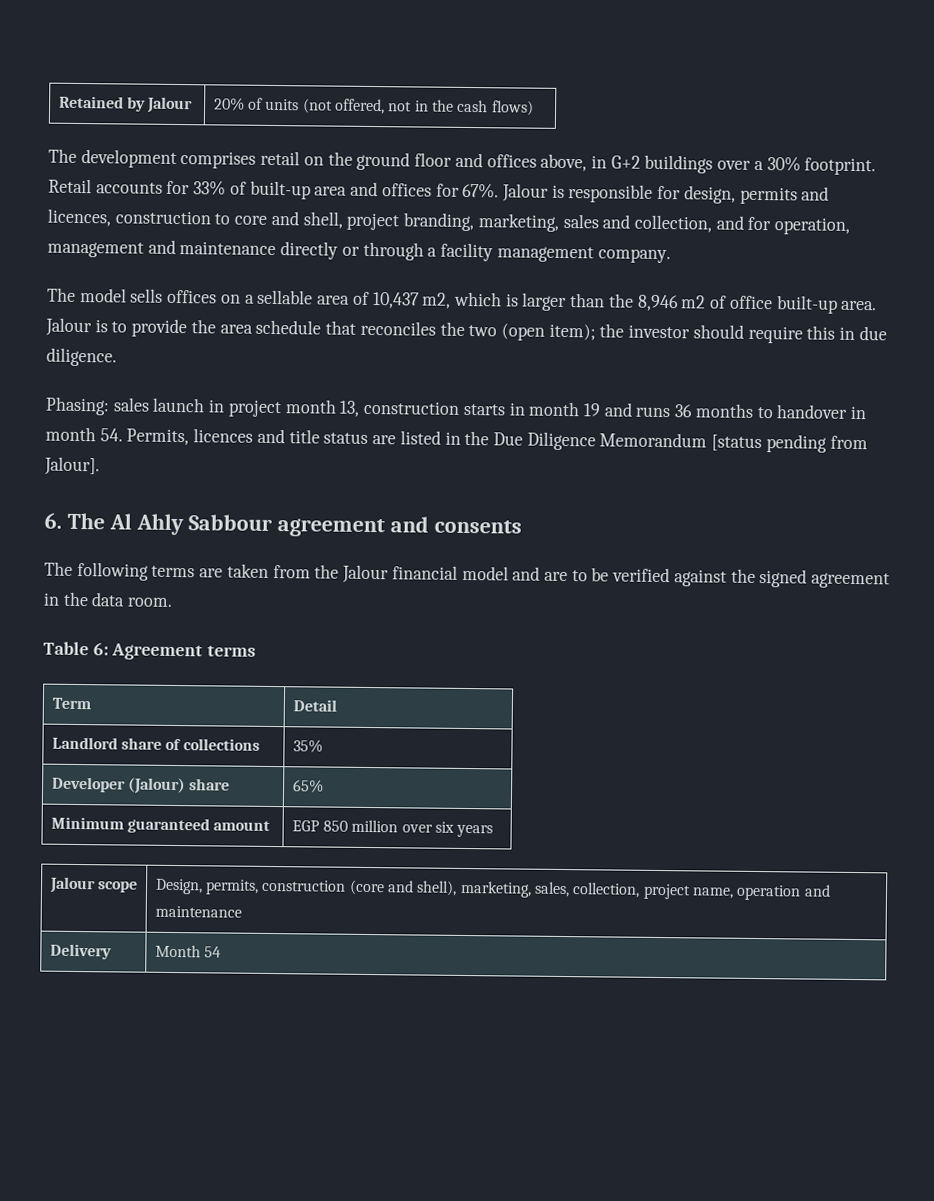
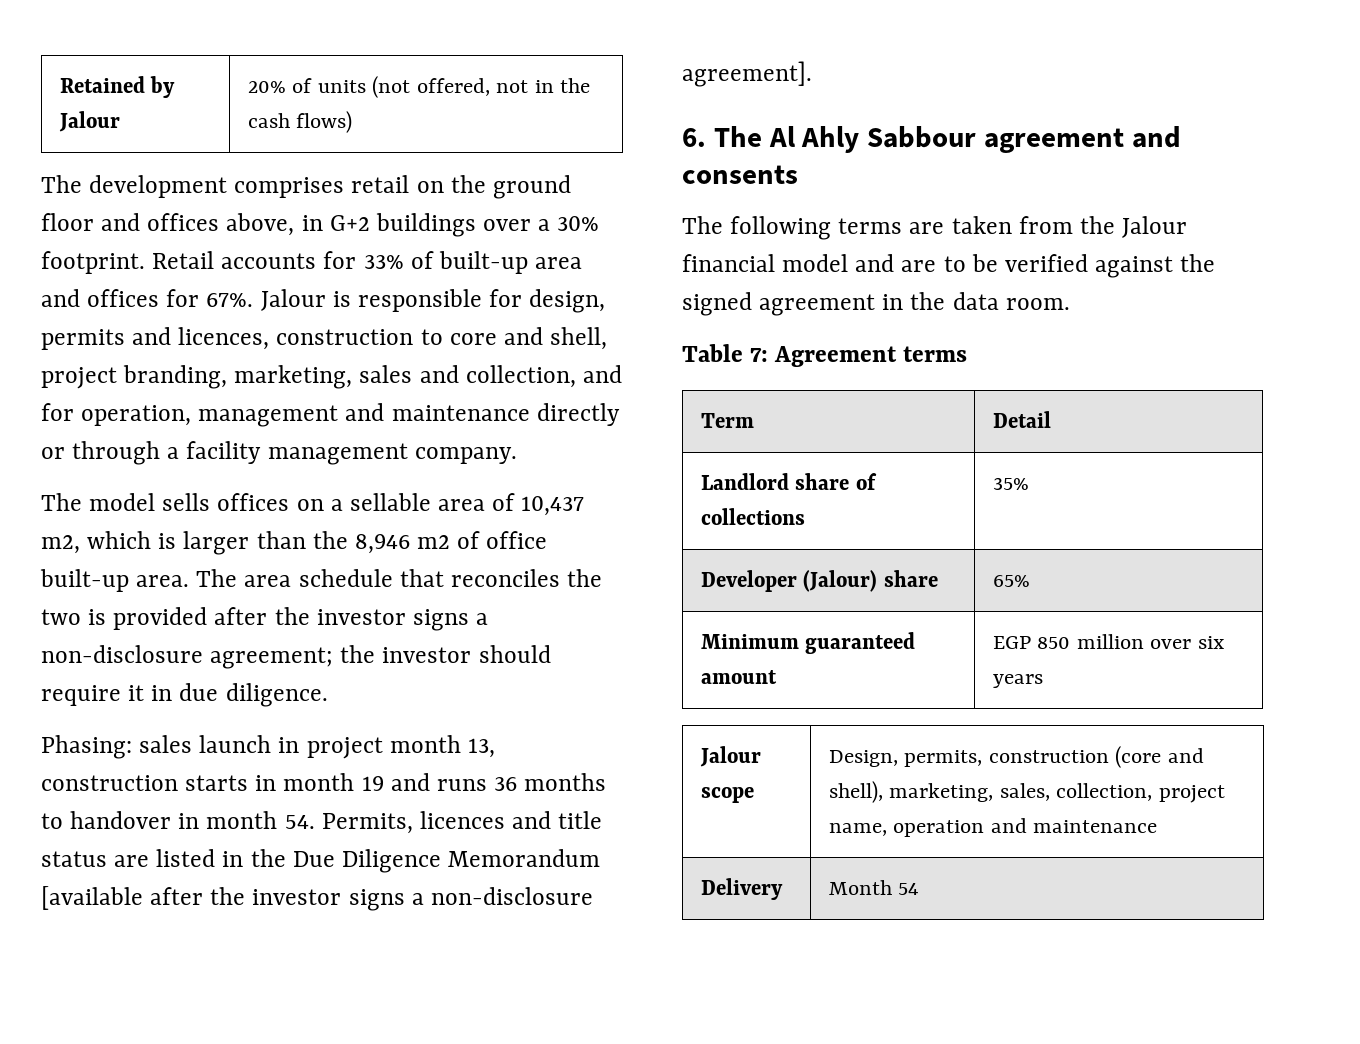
- Jalour is to provide the area schedule that reconciles the two (open item); the investor should require this in due diligence.
+ The area schedule that reconciles the two is provided after the investor signs a non-disclosure agreement; the investor should require it in due diligence.
- Phasing: sales launch in project month 13, construction starts in month 19 and runs 36 months to handover in month 54. Permits, licences and title status are listed in the Due Diligence Memorandum [status pending from Jalour].
+ Phasing: sales launch in project month 13, construction starts in month 19 and runs 36 months to handover in month 54. Permits, licences and title status are listed in the Due Diligence Memorandum [available after the investor signs a non-disclosure agreement].
- Table 6: Agreement terms
+ Table 7: Agreement terms

